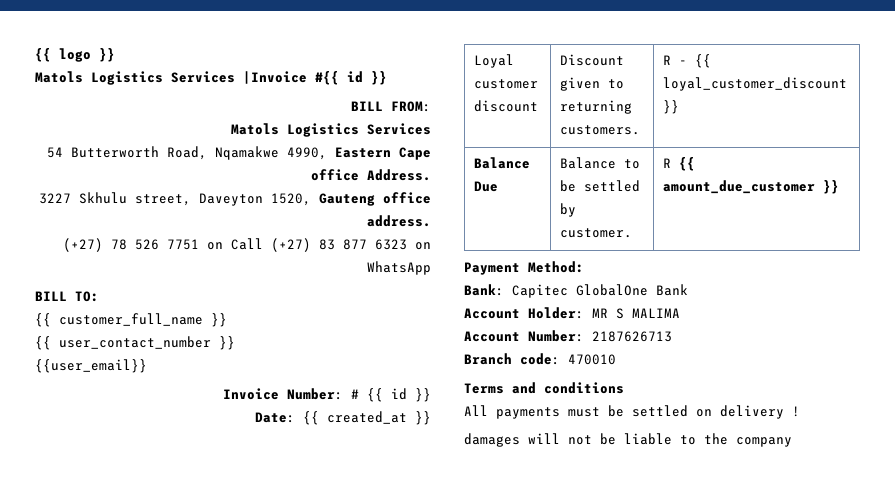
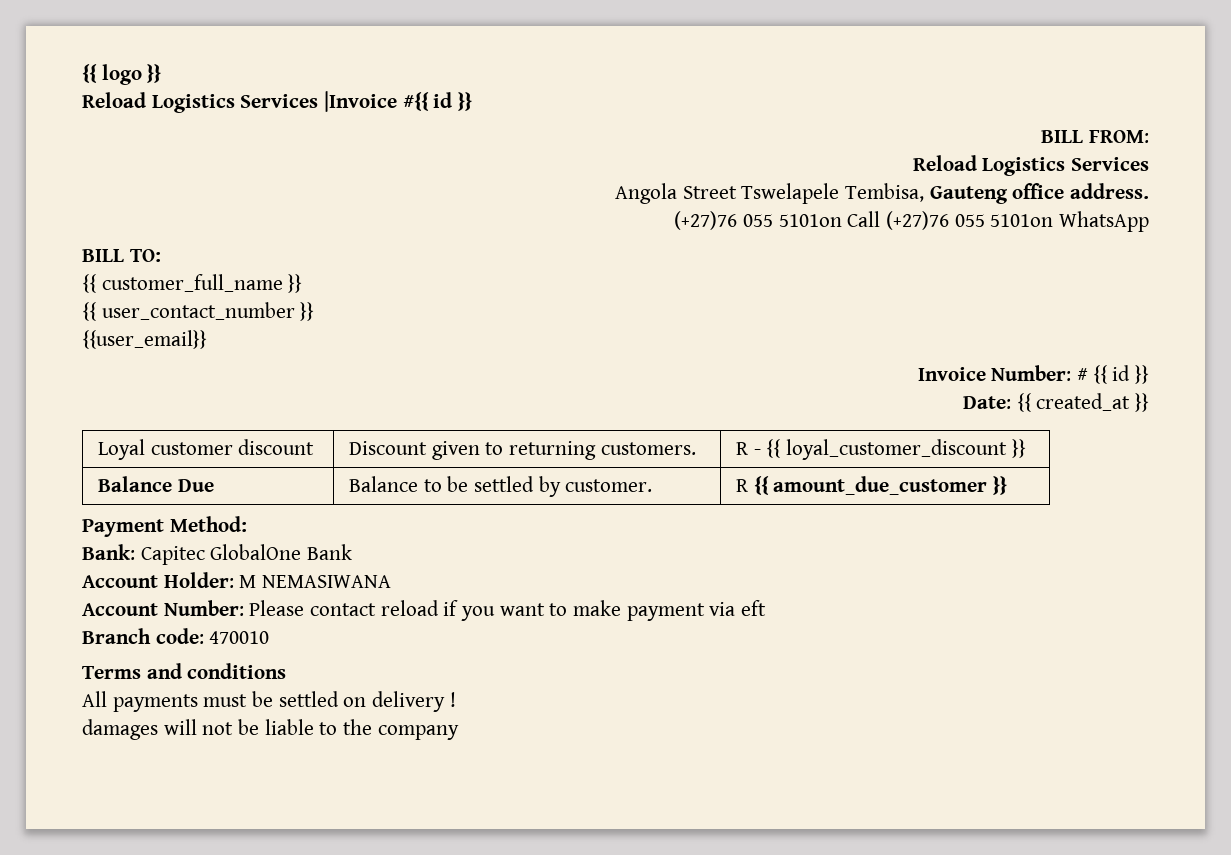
- Matols Logistics Services |Invoice #{{ id }}
+ Reload Logistics Services |Invoice #{{ id }}
  BILL FROM:
- Matols Logistics Services
+ Reload Logistics Services
- 54 Butterworth Road, Nqamakwe 4990, Eastern Cape office Address.
- 3227 Skhulu street, Daveyton 1520, Gauteng office address.
- (+27) 78 526 7751 on Call (+27) 83 877 6323 on WhatsApp
+ Angola Street Tswelapele Tembisa, Gauteng office address.
+ (+27)76 055 5101on Call (+27)76 055 5101on WhatsApp
- Account Holder: MR S MALIMA
+ Account Holder: M NEMASIWANA
- Account Number: 2187626713
+ Account Number: Please contact reload if you want to make payment via eft

